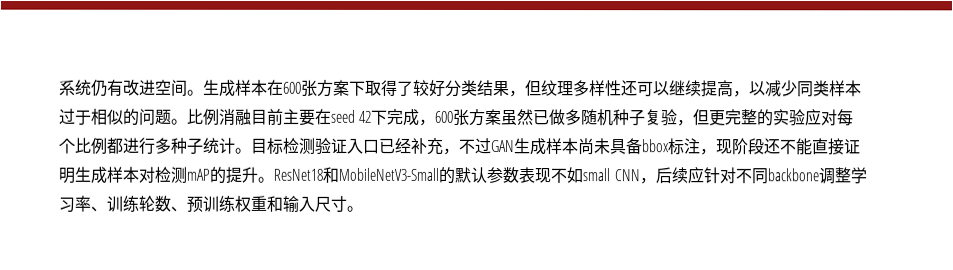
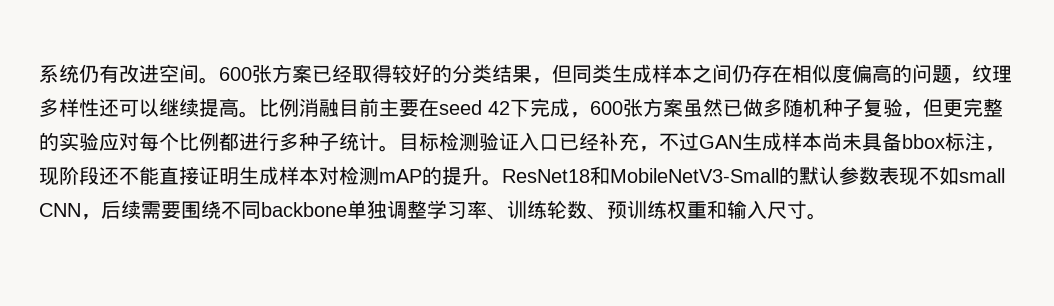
- 生成样本在600张方案下取得了较好分类结果，但纹理多样性还可以继续提高，以减少同类样本过于相似的问题。
+ 600张方案已经取得较好的分类结果，但同类生成样本之间仍存在相似度偏高的问题，纹理多样性还可以继续提高。
- ResNet18和MobileNetV3-Small的默认参数表现不如small CNN，后续应针对不同backbone调整学习率、训练轮数、预训练权重和输入尺寸。
+ ResNet18和MobileNetV3-Small的默认参数表现不如small CNN，后续需要围绕不同backbone单独调整学习率、训练轮数、预训练权重和输入尺寸。

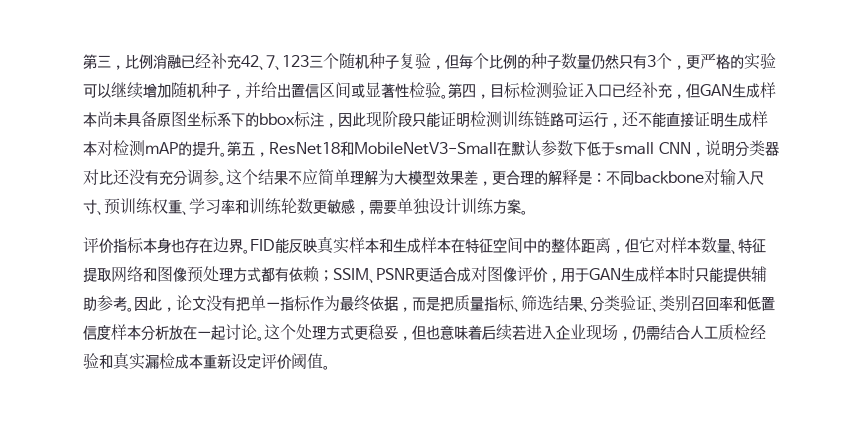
- 系统仍有改进空间。600张方案已经取得较好的分类结果，但同类生成样本之间仍存在相似度偏高的问题，纹理多样性还可以继续提高。比例消融目前主要在seed 42下完成，600张方案虽然已做多随机种子复验，但更完整的实验应对每个比例都进行多种子统计。目标检测验证入口已经补充，不过GAN生成样本尚未具备bbox标注，现阶段还不能直接证明生成样本对检测mAP的提升。
+ 第三，比例消融已经补充42、7、123三个随机种子复验，但每个比例的种子数量仍然只有3个，更严格的实验可以继续增加随机种子，并给出置信区间或显著性检验。第四，目标检测验证入口已经补充，但GAN生成样本尚未具备原图坐标系下的bbox标注，因此现阶段只能证明检测训练链路可运行，还不能直接证明生成样本对检测mAP的提升。
- ResNet18和MobileNetV3-Small的默认参数表现不如small CNN，后续需要围绕不同backbone单独调整学习率、训练轮数、预训练权重和输入尺寸。
+ 第五，ResNet18和MobileNetV3-Small在默认参数下低于small CNN，说明分类器对比还没有充分调参。这个结果不应简单理解为大模型效果差，更合理的解释是：不同backbone对输入尺寸、预训练权重、学习率和训练轮数更敏感，需要单独设计训练方案。
+ 评价指标本身也存在边界。FID能反映真实样本和生成样本在特征空间中的整体距离，但它对样本数量、特征提取网络和图像预处理方式都有依赖；SSIM、PSNR更适合成对图像评价，用于GAN生成样本时只能提供辅助参考。因此，论文没有把单一指标作为最终依据，而是把质量指标、筛选结果、分类验证、类别召回率和低置信度样本分析放在一起讨论。这个处理方式更稳妥，但也意味着后续若进入企业现场，仍需结合人工质检经验和真实漏检成本重新设定评价阈值。

